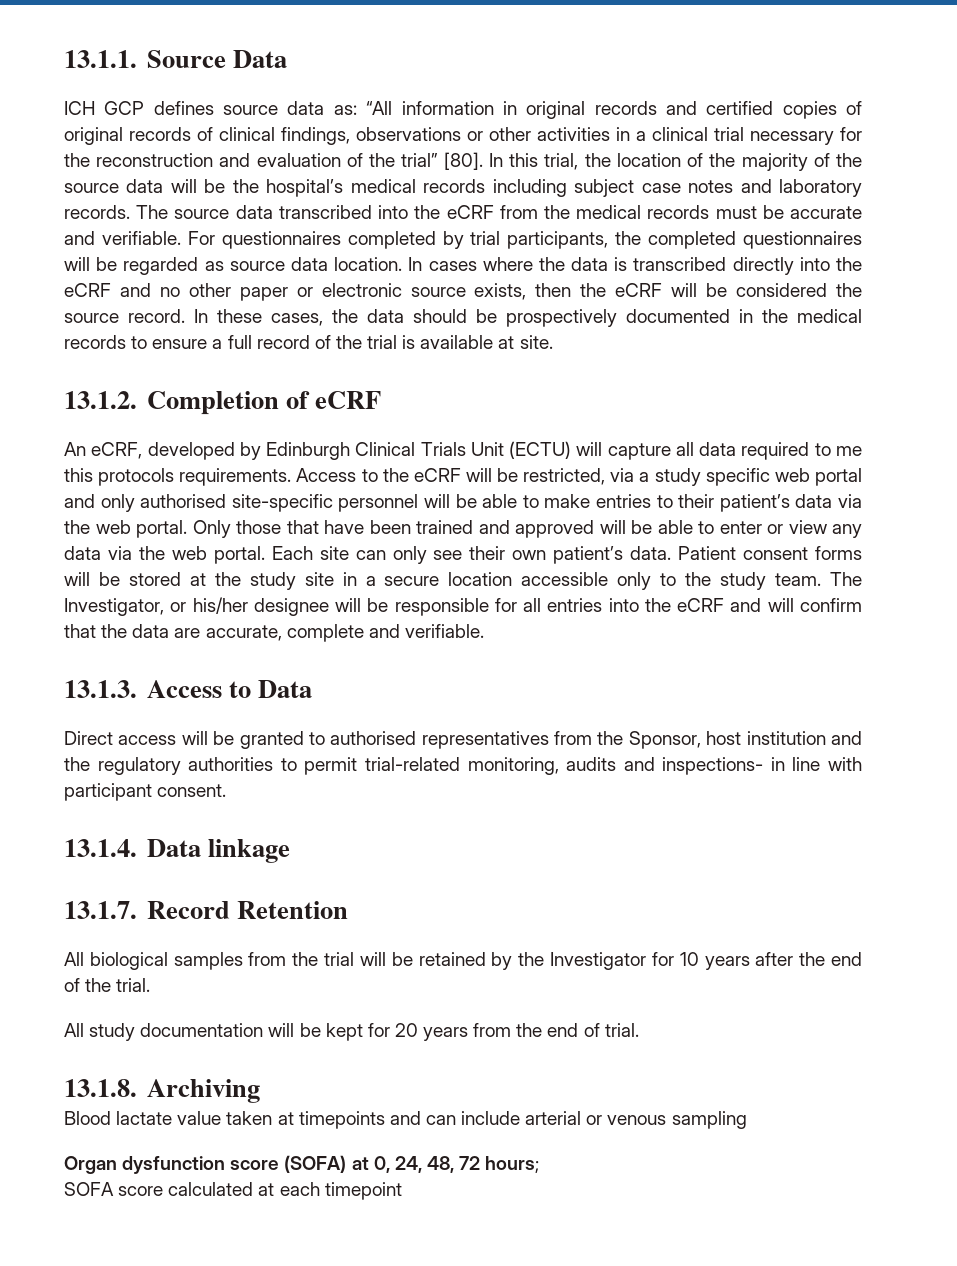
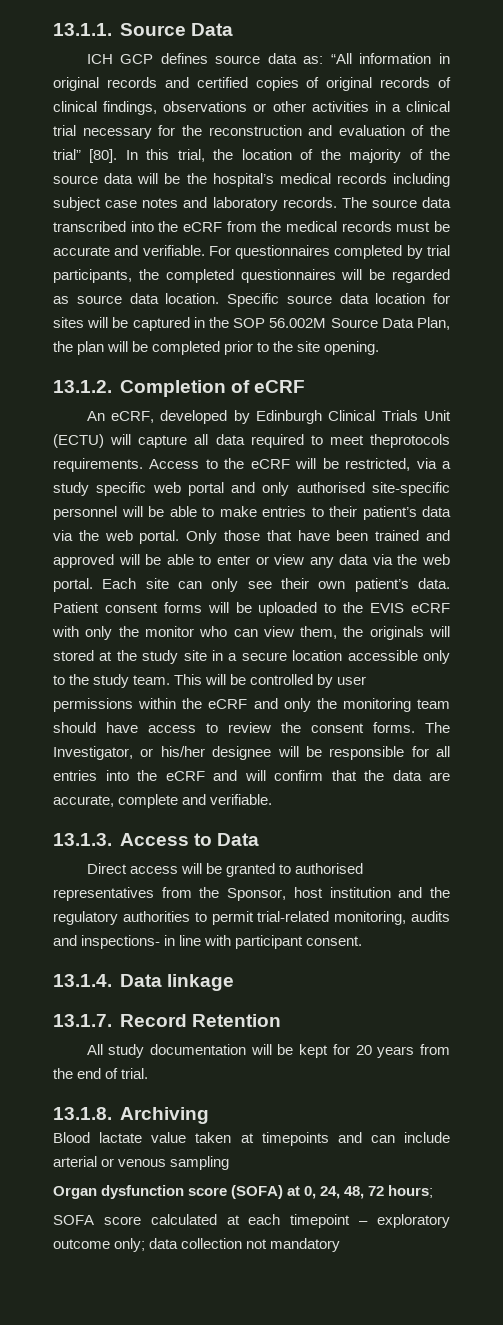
- In cases where the data is transcribed directly into the eCRF and no other paper or electronic source exists, then the eCRF will be considered the source record. In these cases, the data should be prospectively documented in the medical records to ensure a full record of the trial is available at site.
+ Specific source data location for sites will be captured in the SOP 56.002M Source Data Plan, the plan will be completed prior to the site opening.
- An eCRF, developed by Edinburgh Clinical Trials Unit (ECTU) will capture all data required to me this protocols requirements.
+ An eCRF, developed by Edinburgh Clinical Trials Unit (ECTU) will capture all data required to meet theprotocols requirements.
- Patient consent forms will be stored at the study site in a secure location accessible only to the study team.
+ Patient consent forms will be uploaded to the EVIS eCRF with only the monitor who can view them, the originals will stored at the study site in a secure location accessible only to the study team.
+ This will be controlled by user permissions within the eCRF and only the monitoring team should have access to review the consent forms.
- All biological samples from the trial will be retained by the Investigator for 10 years after the end of the trial.
- SOFA score calculated at each timepoint
+ SOFA score calculated at each timepoint – exploratory outcome only; data collection not mandatory

